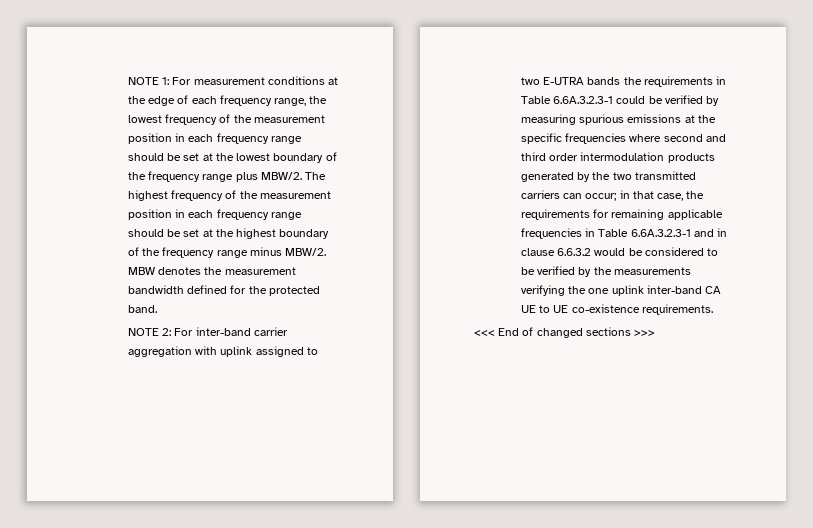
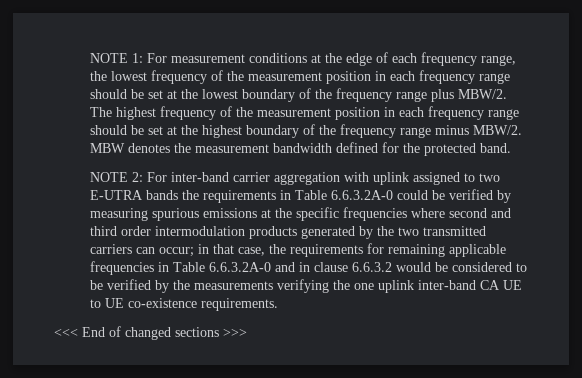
- For inter-band carrier aggregation with uplink assigned to two E-UTRA bands the requirements in Table 6.6A.3.2.3-1 could be verified by measuring spurious emissions at the specific frequencies where second and third order intermodulation products generated by the two transmitted carriers can occur;
+ For inter-band carrier aggregation with uplink assigned to two E-UTRA bands the requirements in Table 6.6.3.2A-0 could be verified by measuring spurious emissions at the specific frequencies where second and third order intermodulation products generated by the two transmitted carriers can occur;
- in that case, the requirements for remaining applicable frequencies in Table 6.6A.3.2.3-1 and in clause 6.6.3.2 would be considered to be verified by the measurements verifying the one uplink inter-band CA UE to UE co-existence requirements.
+ in that case, the requirements for remaining applicable frequencies in Table 6.6.3.2A-0 and in clause 6.6.3.2 would be considered to be verified by the measurements verifying the one uplink inter-band CA UE to UE co-existence requirements.

